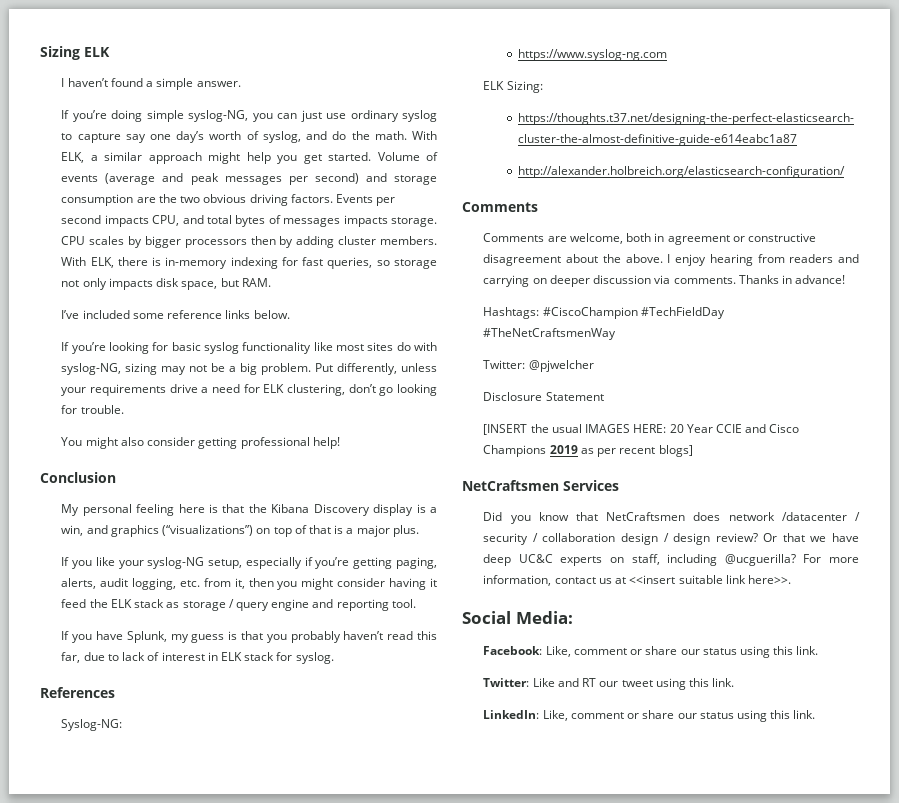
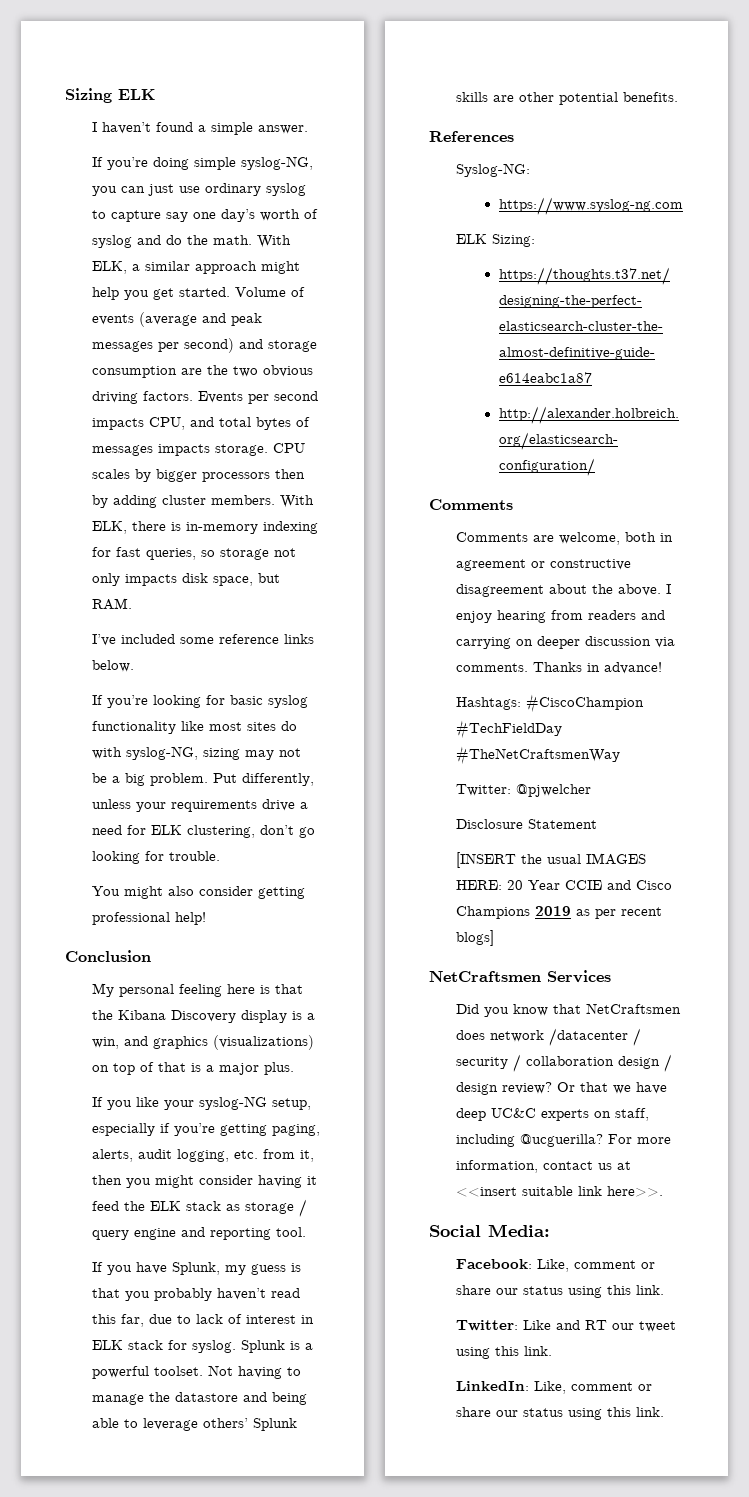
- If you’re doing simple syslog-NG, you can just use ordinary syslog to capture say one day’s worth of syslog, and do the math.
+ If you’re doing simple syslog-NG, you can just use ordinary syslog to capture say one day’s worth of syslog and do the math.
- My personal feeling here is that the Kibana Discovery display is a win, and graphics (“visualizations”) on top of that is a major plus.
+ My personal feeling here is that the Kibana Discovery display is a win, and graphics (visualizations) on top of that is a major plus.
+ Splunk is a powerful toolset. Not having to manage the datastore and being able to leverage others’ Splunk skills are other potential benefits.

